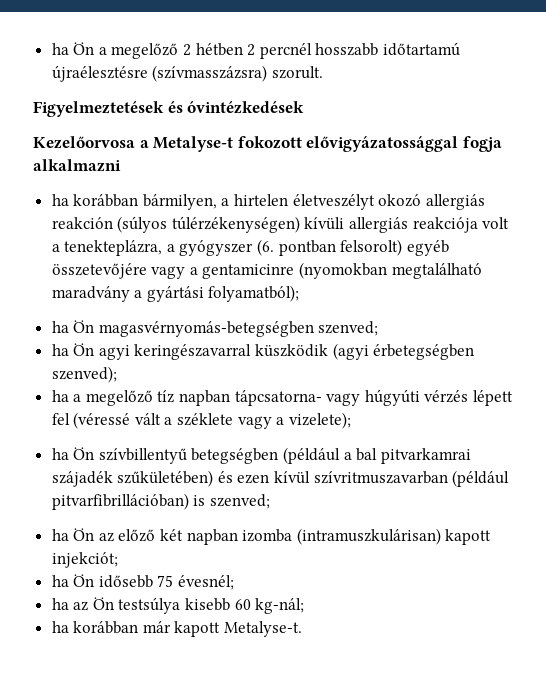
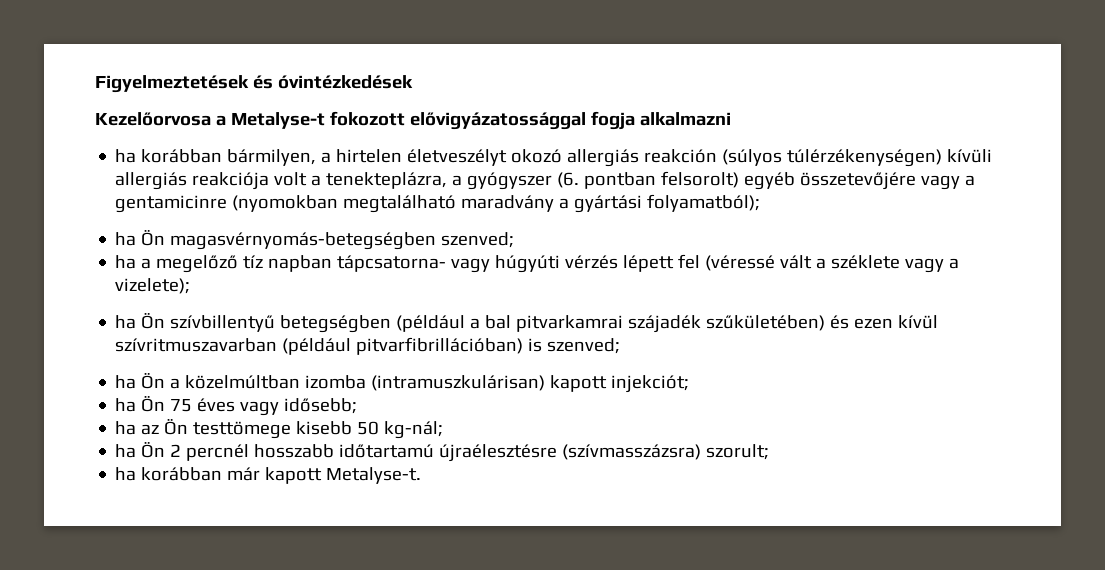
- ha Ön a megelőző 2 hétben 2 percnél hosszabb időtartamú újraélesztésre (szívmasszázsra) szorult.
- ha Ön agyi keringészavarral küszködik (agyi érbetegségben szenved);
- ha Ön az előző két napban izomba (intramuszkulárisan) kapott injekciót;
+ ha Ön a közelmúltban izomba (intramuszkulárisan) kapott injekciót;
- ha Ön idősebb 75 évesnél;
+ ha Ön 75 éves vagy idősebb;
- ha az Ön testsúlya kisebb 60 kg-nál;
+ ha az Ön testtömege kisebb 50 kg-nál;
+ ha Ön 2 percnél hosszabb időtartamú újraélesztésre (szívmasszázsra) szorult;

